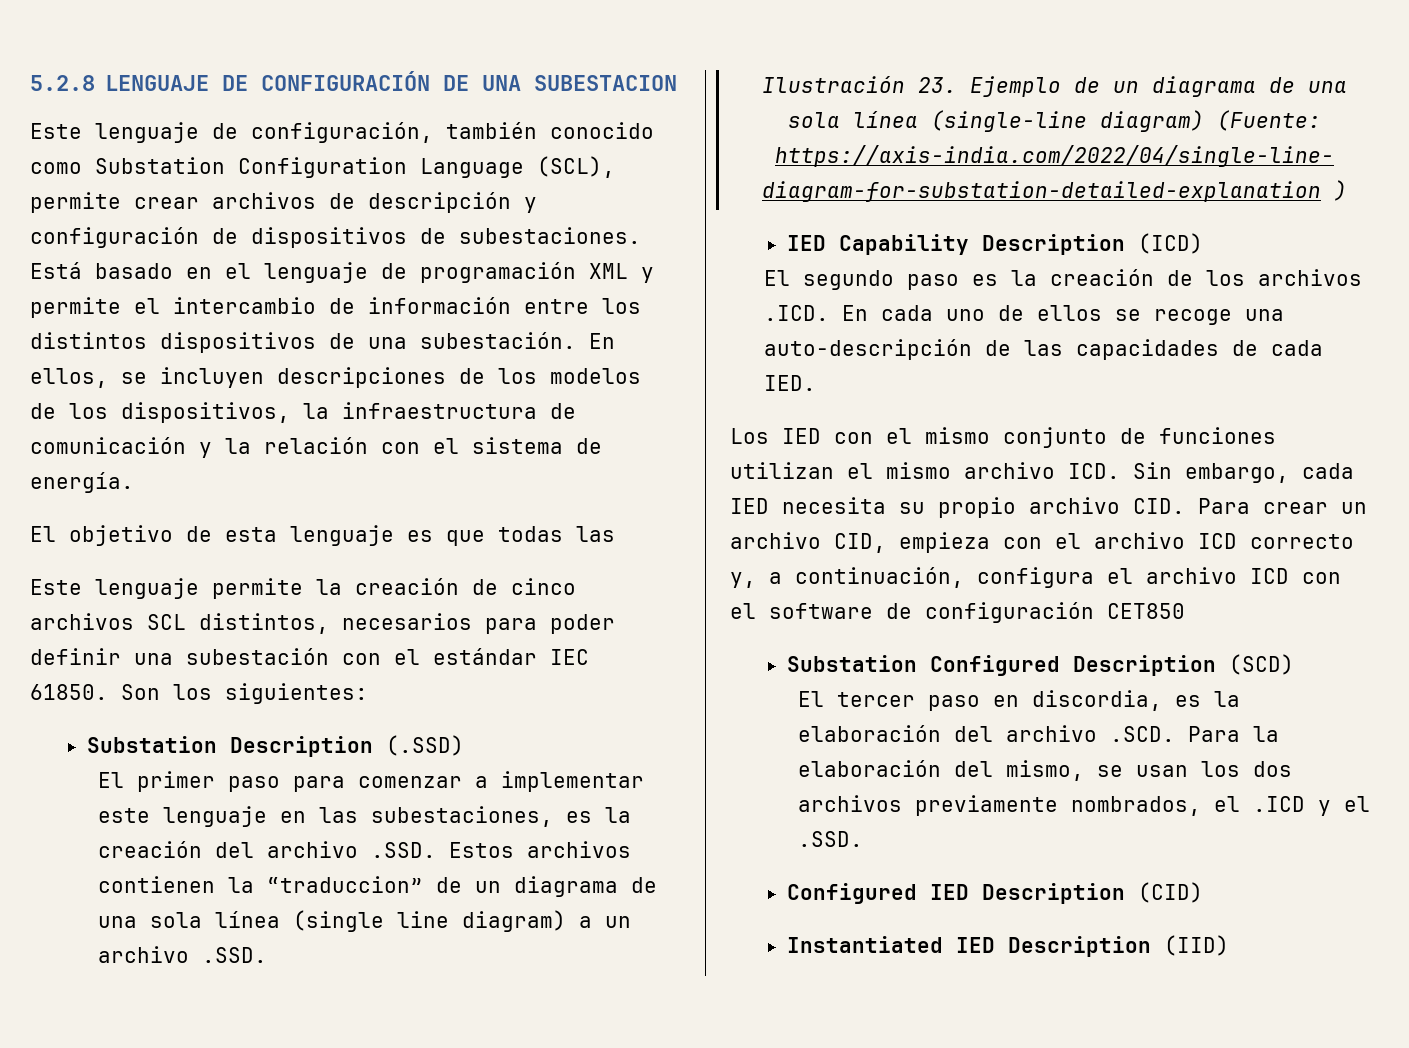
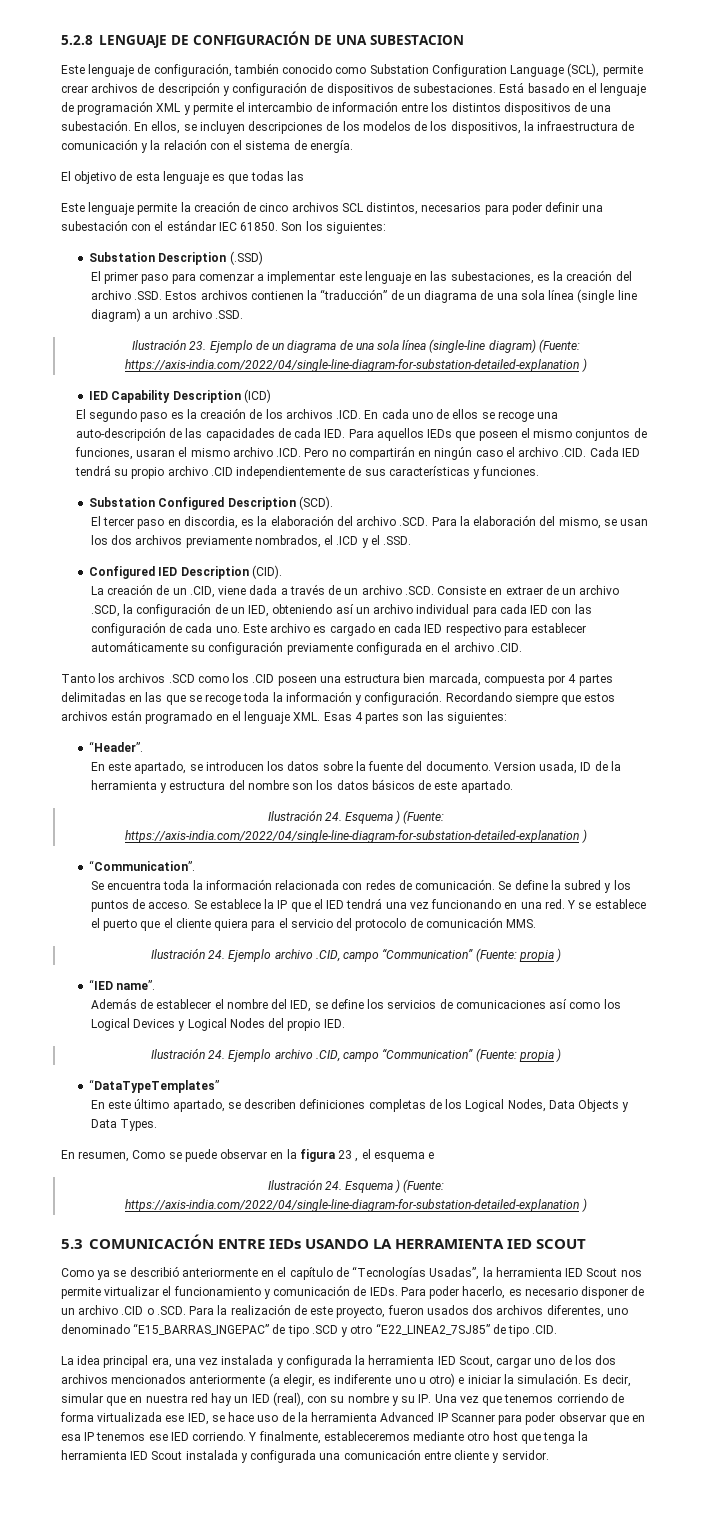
- El primer paso para comenzar a implementar este lenguaje en las subestaciones, es la creación del archivo .SSD. Estos archivos contienen la “traduccion” de un diagrama de una sola línea (single line diagram) a un archivo .SSD.
+ El primer paso para comenzar a implementar este lenguaje en las subestaciones, es la creación del archivo .SSD. Estos archivos contienen la “traducción” de un diagrama de una sola línea (single line diagram) a un archivo .SSD.
- El segundo paso es la creación de los archivos .ICD. En cada uno de ellos se recoge una auto-descripción de las capacidades de cada IED.
- Los IED con el mismo conjunto de funciones utilizan el mismo archivo ICD. Sin embargo, cada IED necesita su propio archivo CID. Para crear un archivo CID, empieza con el archivo ICD correcto y, a continuación, configura el archivo ICD con el software de configuración CET850
+ El segundo paso es la creación de los archivos .ICD. En cada uno de ellos se recoge una auto-descripción de las capacidades de cada IED. Para aquellos IEDs que poseen el mismo conjuntos de funciones, usaran el mismo archivo .ICD. Pero no compartirán en ningún caso el archivo .CID. Cada IED tendrá su propio archivo .CID independientemente de sus características y funciones.
- Substation Configured Description (SCD)
+ Substation Configured Description (SCD).
- Configured IED Description (CID)
- Instantiated IED Description (IID)
+ Configured IED Description (CID).
+ La creación de un .CID, viene dada a través de un archivo .SCD. Consiste en extraer de un archivo .SCD, la configuración de un IED, obteniendo así un archivo individual para cada IED con las configuración de cada uno. Este archivo es cargado en cada IED respectivo para establecer automáticamente su configuración previamente configurada en el archivo .CID.
+ Tanto los archivos .SCD como los .CID poseen una estructura bien marcada, compuesta por 4 partes delimitadas en las que se recoge toda la información y configuración. Recordando siempre que estos archivos están programado en el lenguaje XML. Esas 4 partes son las siguientes:
+ “Header”.
+ En este apartado, se introducen los datos sobre la fuente del documento. Version usada, ID de la herramienta y estructura del nombre son los datos básicos de este apartado.
+ Ilustración 24. Esquema ) (Fuente: https://axis-india.com/2022/04/single-line-diagram-for-substation-detailed-explanation )
+ “Communication”.
+ Se encuentra toda la información relacionada con redes de comunicación. Se define la subred y los puntos de acceso. Se establece la IP que el IED tendrá una vez funcionando en una red. Y se establece el puerto que el cliente quiera para el servicio del protocolo de comunicación MMS.
+ Ilustración 24. Ejemplo archivo .CID, campo “Communication” (Fuente: propia )
+ “IED name”.
+ Además de establecer el nombre del IED, se define los servicios de comunicaciones así como los Logical Devices y Logical Nodes del propio IED.
+ Ilustración 24. Ejemplo archivo .CID, campo “Communication” (Fuente: propia )
+ “DataTypeTemplates”
+ En este último apartado, se describen definiciones completas de los Logical Nodes, Data Objects y Data Types.
+ En resumen, Como se puede observar en la figura 23 , el esquema e
+ Ilustración 24. Esquema ) (Fuente: https://axis-india.com/2022/04/single-line-diagram-for-substation-detailed-explanation )
+ 5.3 COMUNICACIÓN ENTRE IEDs USANDO LA HERRAMIENTA IED SCOUT
+ Como ya se describió anteriormente en el capítulo de “Tecnologías Usadas”, la herramienta IED Scout nos permite virtualizar el funcionamiento y comunicación de IEDs. Para poder hacerlo, es necesario disponer de un archivo .CID o .SCD. Para la realización de este proyecto, fueron usados dos archivos diferentes, uno denominado “E15_BARRAS_INGEPAC” de tipo .SCD y otro “E22_LINEA2_7SJ85” de tipo .CID.
+ La idea principal era, una vez instalada y configurada la herramienta IED Scout, cargar uno de los dos archivos mencionados anteriormente (a elegir, es indiferente uno u otro) e iniciar la simulación. Es decir, simular que en nuestra red hay un IED (real), con su nombre y su IP. Una vez que tenemos corriendo de forma virtualizada ese IED, se hace uso de la herramienta Advanced IP Scanner para poder observar que en esa IP tenemos ese IED corriendo. Y finalmente, estableceremos mediante otro host que tenga la herramienta IED Scout instalada y configurada una comunicación entre cliente y servidor.

